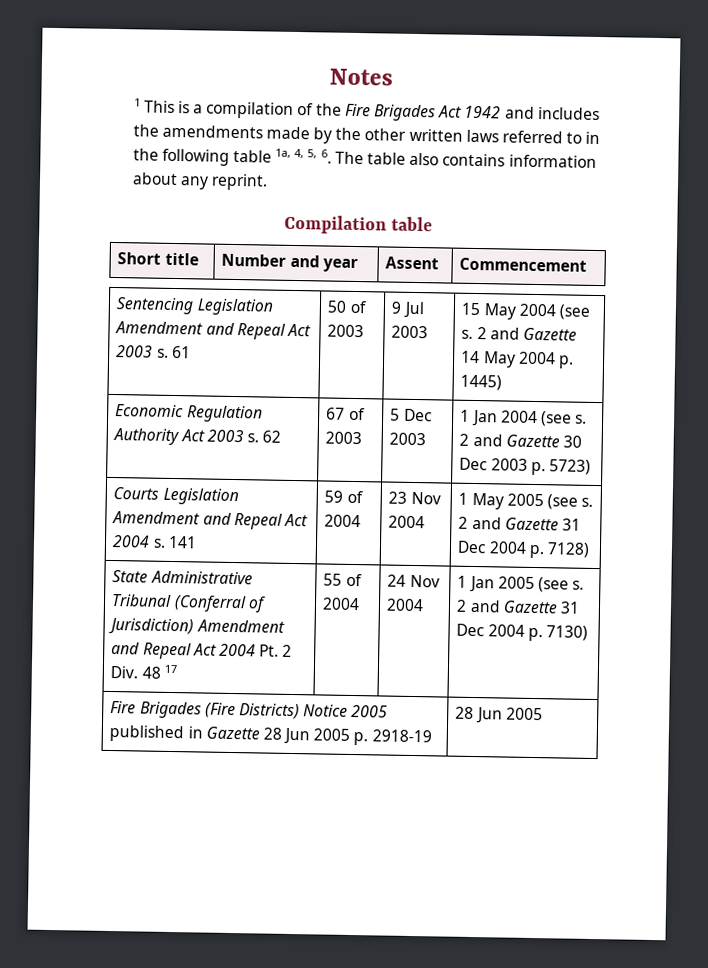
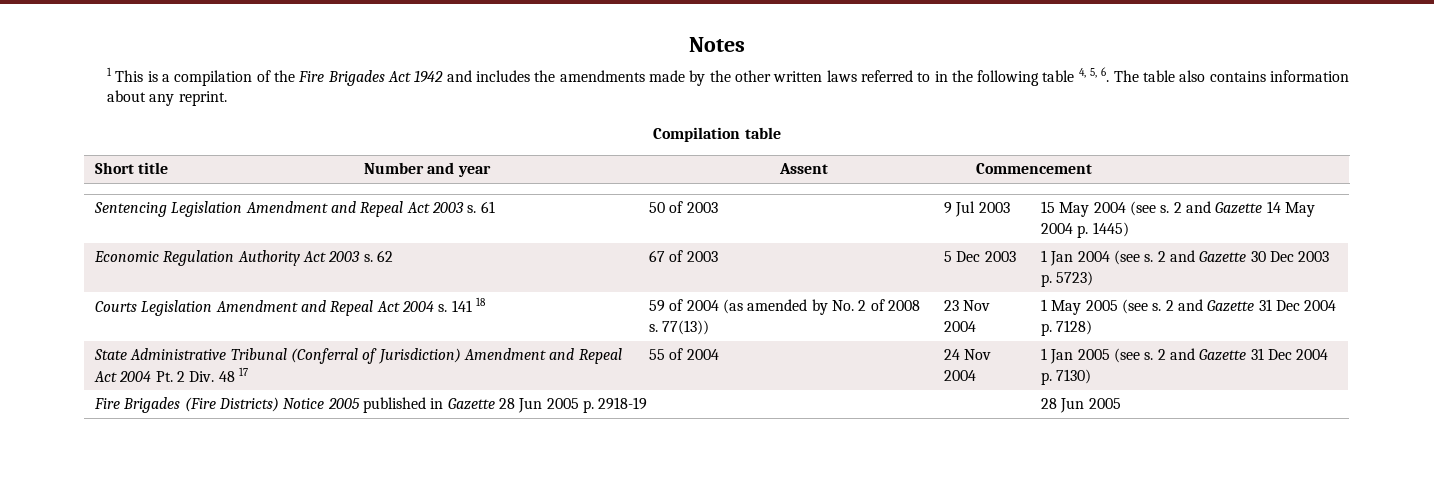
- 1 This is a compilation of the Fire Brigades Act 1942 and includes the amendments made by the other written laws referred to in the following table 1a, 4, 5, 6. The table also contains information about any reprint.
+ 1 This is a compilation of the Fire Brigades Act 1942 and includes the amendments made by the other written laws referred to in the following table 4, 5, 6. The table also contains information about any reprint.
- Courts Legislation Amendment and Repeal Act 2004 s. 141 | 59 of 2004 | 23 Nov 2004 | 1 May 2005 (see s. 2 and Gazette 31 Dec 2004 p. 7128)
+ Courts Legislation Amendment and Repeal Act 2004 s. 141 18 | 59 of 2004 (as amended by No. 2 of 2008 s. 77(13)) | 23 Nov 2004 | 1 May 2005 (see s. 2 and Gazette 31 Dec 2004 p. 7128)

